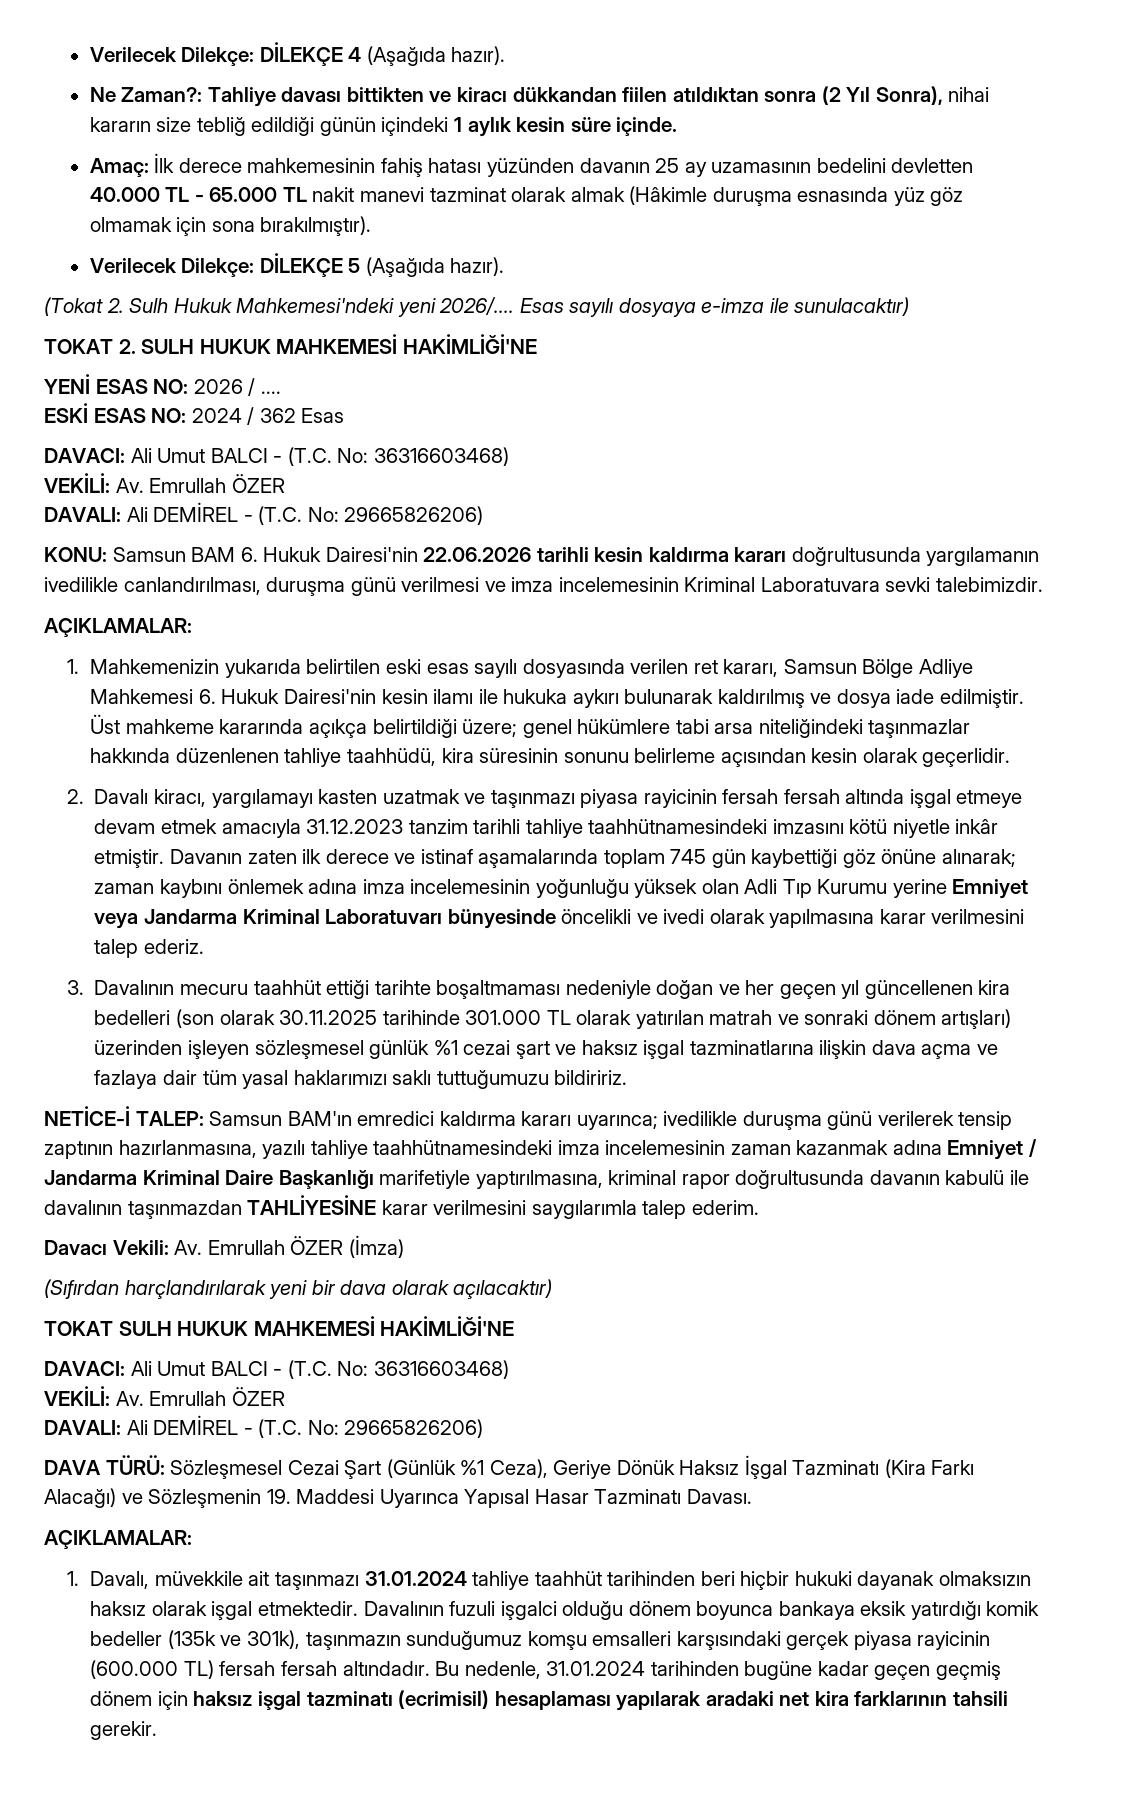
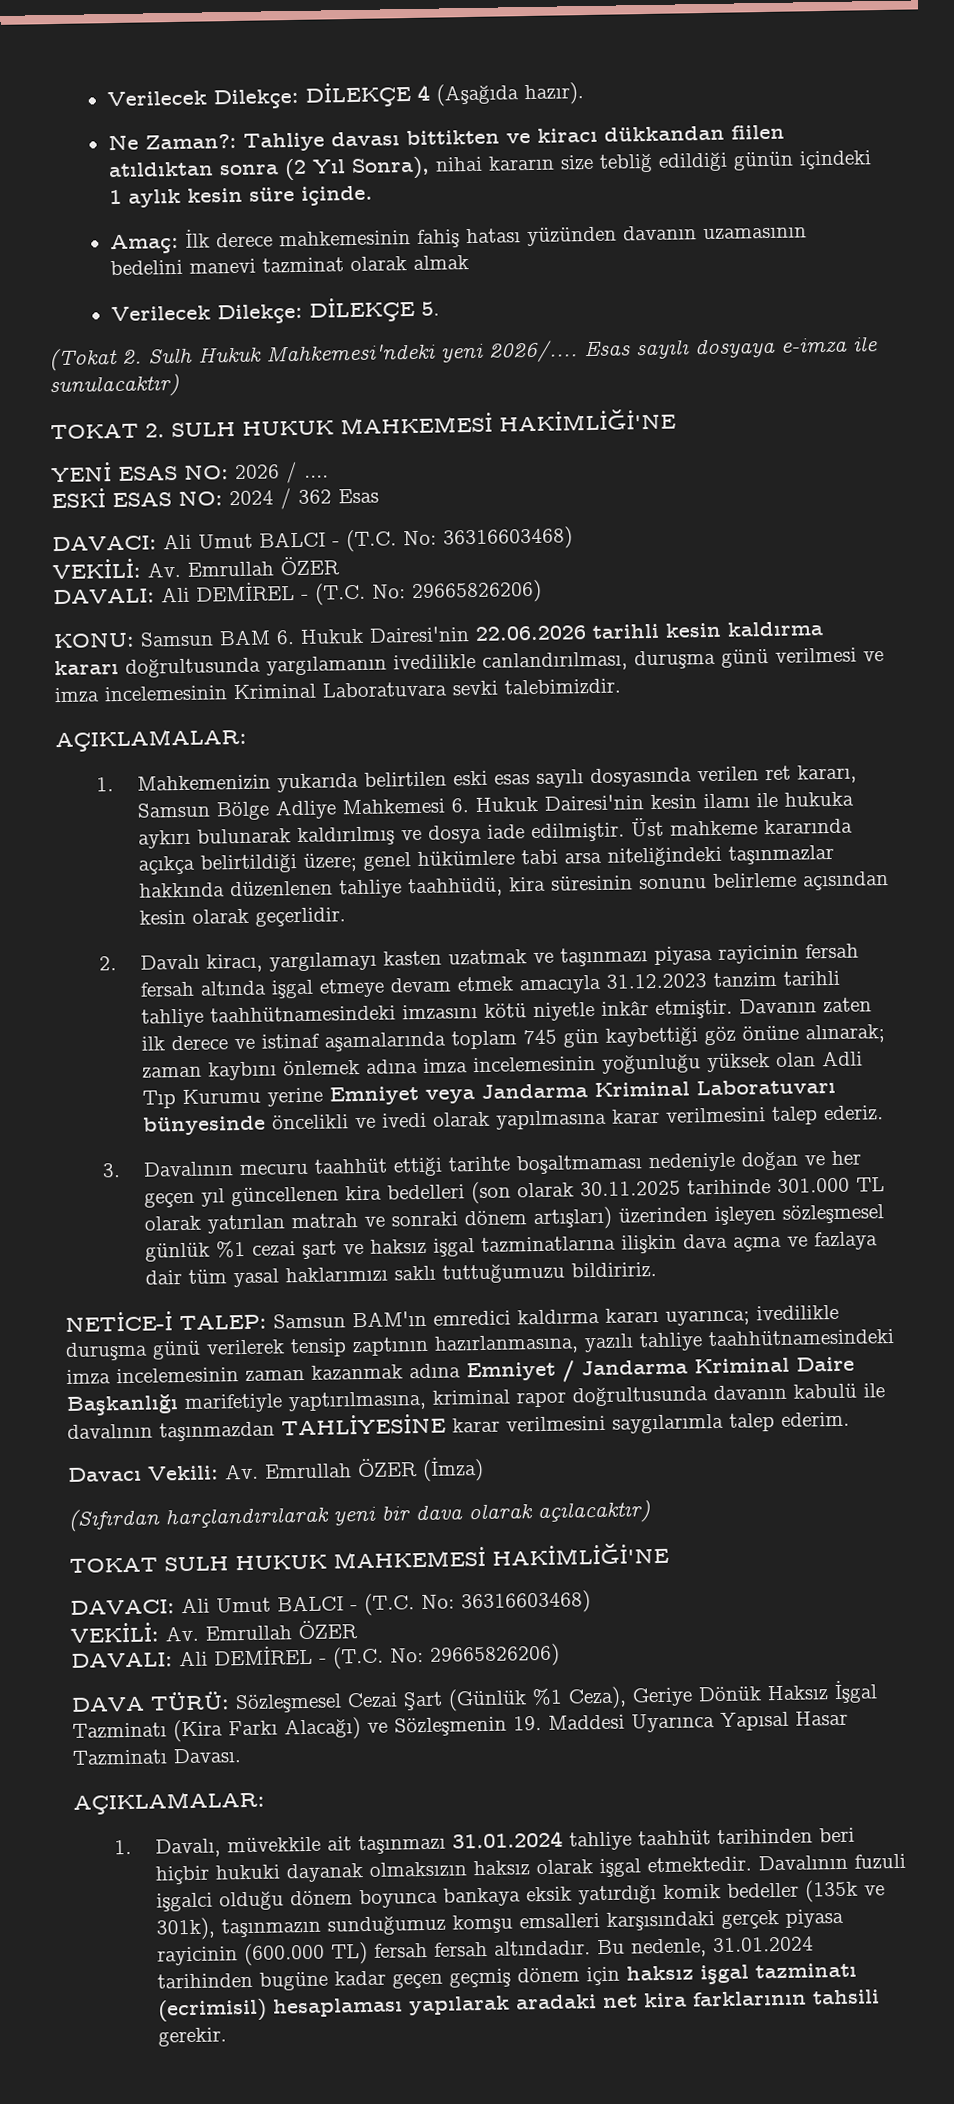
- Amaç: İlk derece mahkemesinin fahiş hatası yüzünden davanın 25 ay uzamasının bedelini devletten 40.000 TL - 65.000 TL nakit manevi tazminat olarak almak (Hâkimle duruşma esnasında yüz göz olmamak için sona bırakılmıştır).
- Verilecek Dilekçe: DİLEKÇE 5 (Aşağıda hazır).
+ Amaç: İlk derece mahkemesinin fahiş hatası yüzünden davanın uzamasının bedelini manevi tazminat olarak almak
+ Verilecek Dilekçe: DİLEKÇE 5.

